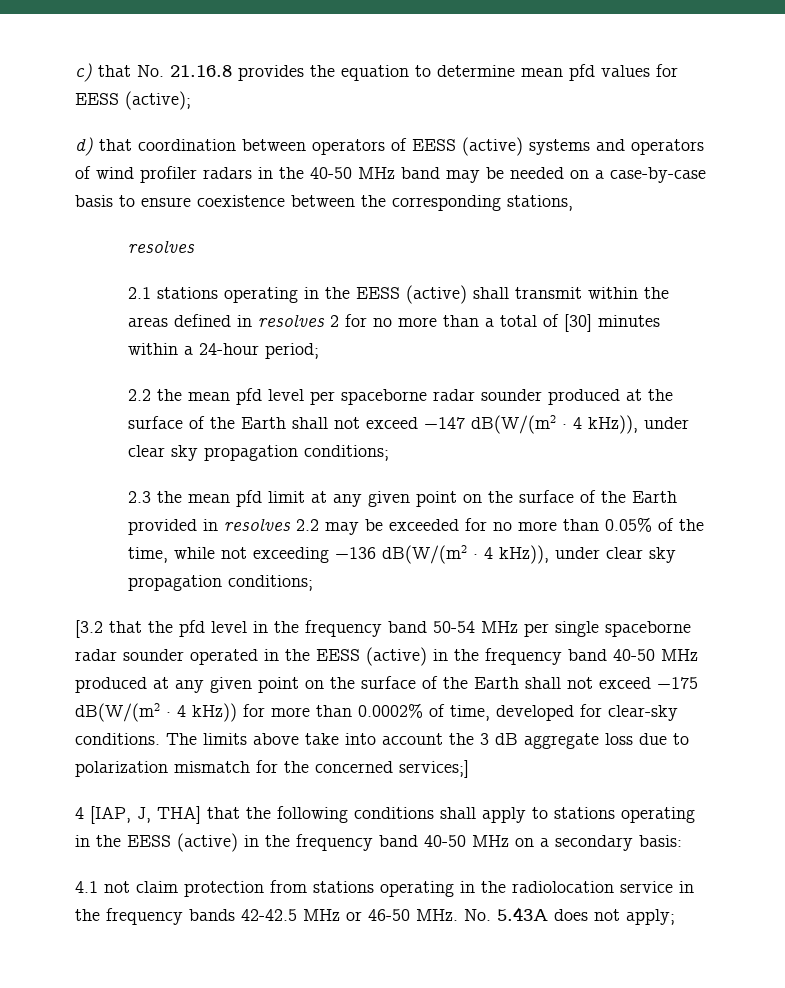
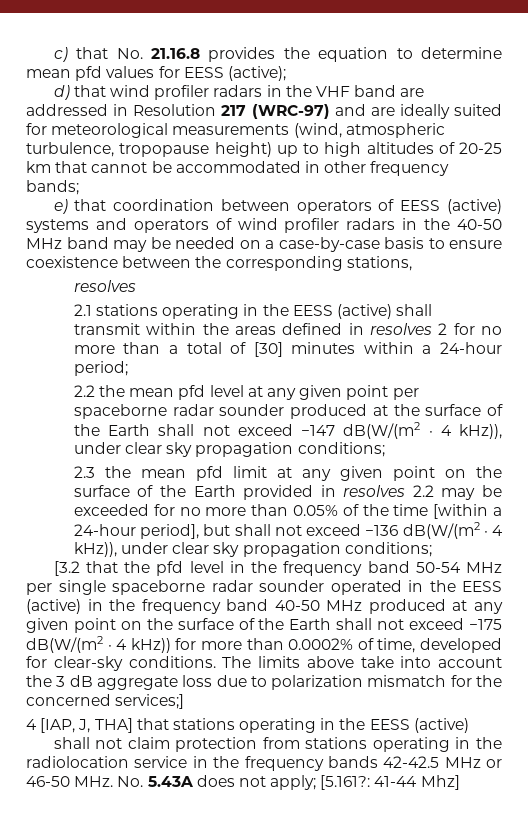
- d) that coordination between operators of EESS (active) systems and operators of wind profiler radars in the 40-50 MHz band may be needed on a case-by-case basis to ensure coexistence between the corresponding stations,
+ d) that wind profiler radars in the VHF band are addressed in Resolution 217 (WRC-97) and are ideally suited for meteorological measurements (wind, atmospheric turbulence, tropopause height) up to high altitudes of 20-25 km that cannot be accommodated in other frequency bands;
+ e) that coordination between operators of EESS (active) systems and operators of wind profiler radars in the 40-50 MHz band may be needed on a case-by-case basis to ensure coexistence between the corresponding stations,
- 2.2 the mean pfd level per spaceborne radar sounder produced at the surface of the Earth shall not exceed −147 dB(W/(m2 · 4 kHz)), under clear sky propagation conditions;
+ 2.2 the mean pfd level at any given point per spaceborne radar sounder produced at the surface of the Earth shall not exceed −147 dB(W/(m2 · 4 kHz)), under clear sky propagation conditions;
- 2.3 the mean pfd limit at any given point on the surface of the Earth provided in resolves 2.2 may be exceeded for no more than 0.05% of the time, while not exceeding −136 dB(W/(m2 · 4 kHz)), under clear sky propagation conditions;
+ 2.3 the mean pfd limit at any given point on the surface of the Earth provided in resolves 2.2 may be exceeded for no more than 0.05% of the time [within a 24-hour period], but shall not exceed −136 dB(W/(m2 · 4 kHz)), under clear sky propagation conditions;
- 4 [IAP, J, THA] that the following conditions shall apply to stations operating in the EESS (active) in the frequency band 40-50 MHz on a secondary basis:
- 4.1 not claim protection from stations operating in the radiolocation service in the frequency bands 42-42.5 MHz or 46-50 MHz. No. 5.43A does not apply;
+ 4 [IAP, J, THA] that stations operating in the EESS (active)
+ shall not claim protection from stations operating in the radiolocation service in the frequency bands 42-42.5 MHz or 46-50 MHz. No. 5.43A does not apply; [5.161?: 41-44 Mhz]

